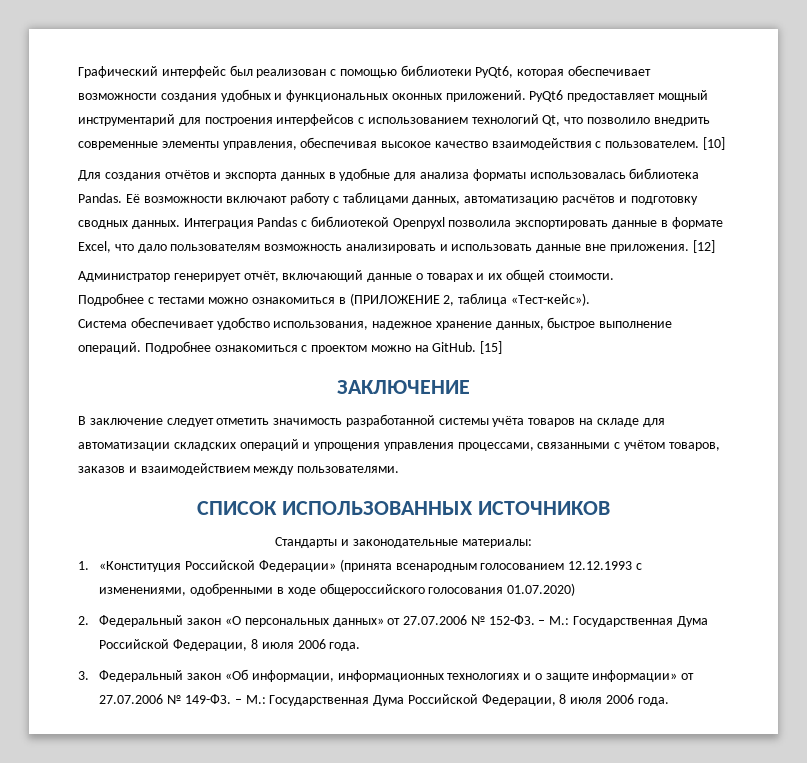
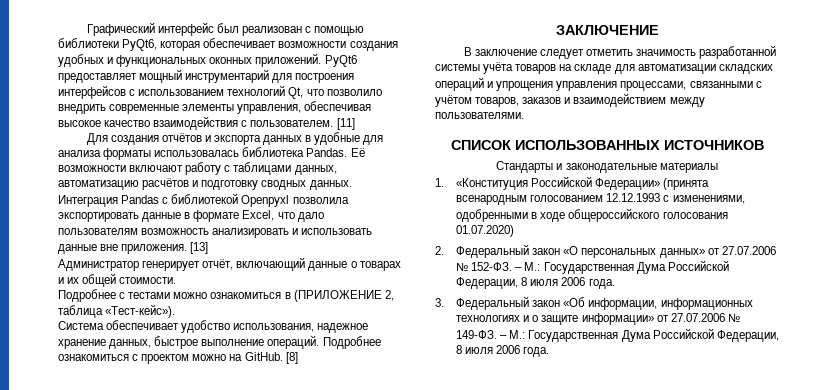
- [10]
+ [11]
- [12]
+ [13]
- [15]
+ [8]
- Стандарты и законодательные материалы:
+ Стандарты и законодательные материалы

